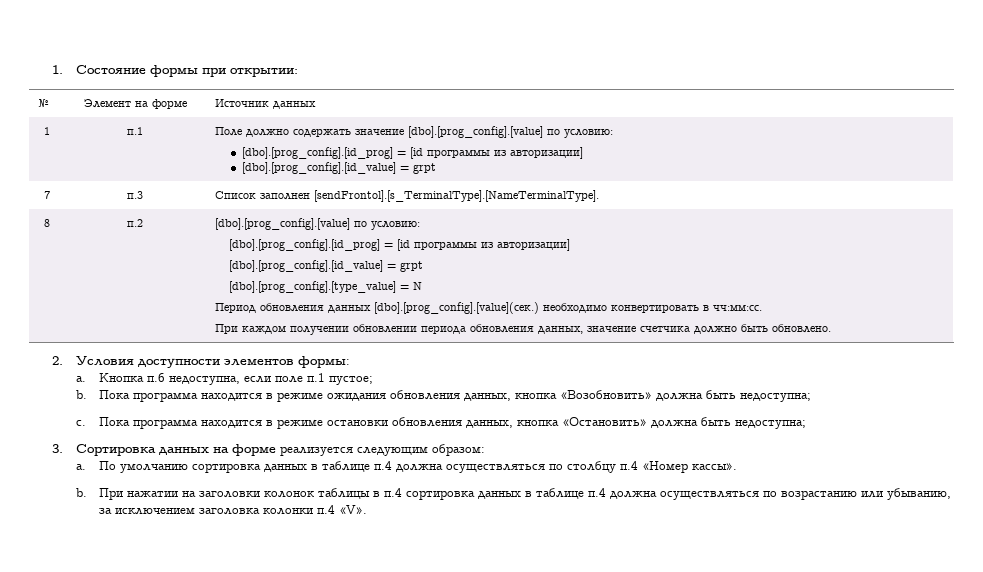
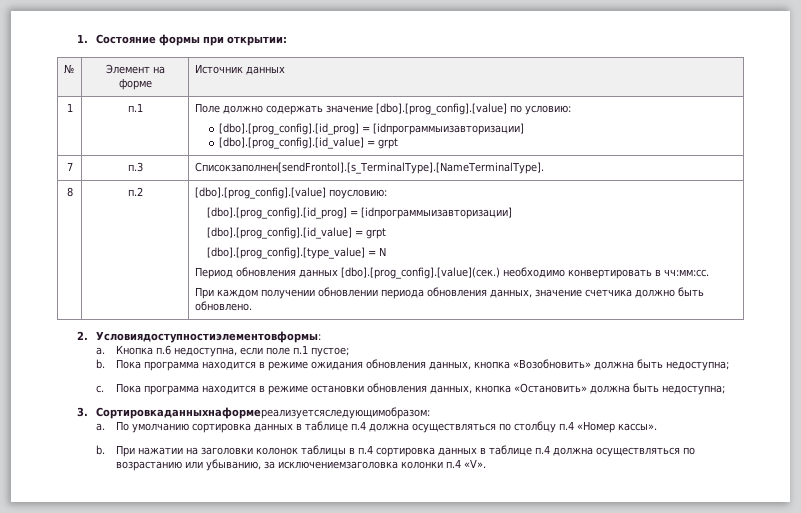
  1 | п.1 | Поле должно содержать значение [dbo].[prog_config].[value] по условию:
- [dbo].[prog_config].[id_prog] = [id программы из авторизации]
+ [dbo].[prog_config].[id_prog] = [idпрограммыизавторизации]
- 7 | п.3 | Список заполнен [sendFrontol].[s_TerminalType].[NameTerminalType].
+ 7 | п.3 | Списокзаполнен[sendFrontol].[s_TerminalType].[NameTerminalType].
- 8 | п.2 | [dbo].[prog_config].[value] по условию:
- [dbo].[prog_config].[id_prog] = [id программы из авторизации]
+ 8 | п.2 | [dbo].[prog_config].[value] поусловию:
+ [dbo].[prog_config].[id_prog] = [idпрограммыизавторизации]
- 2. Условия доступности элементов формы:
+ 2. Условиядоступностиэлементовформы:
- 3. Сортировка данных на форме реализуется следующим образом:
+ 3. Сортировкаданныхнаформереализуетсяследующимобразом:
- При нажатии на заголовки колонок таблицы в п.4 сортировка данных в таблице п.4 должна осуществляться по возрастанию или убыванию, за исключением заголовка колонки п.4 «V».
+ При нажатии на заголовки колонок таблицы в п.4 сортировка данных в таблице п.4 должна осуществляться по возрастанию или убыванию, за исключениемзаголовка колонки п.4 «V».

